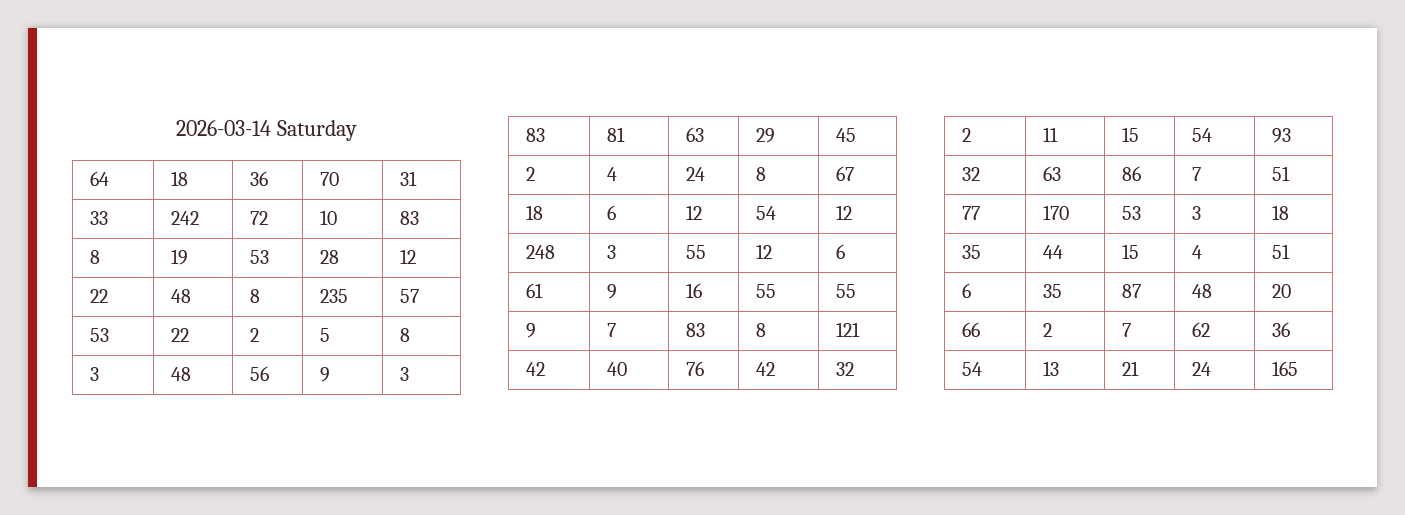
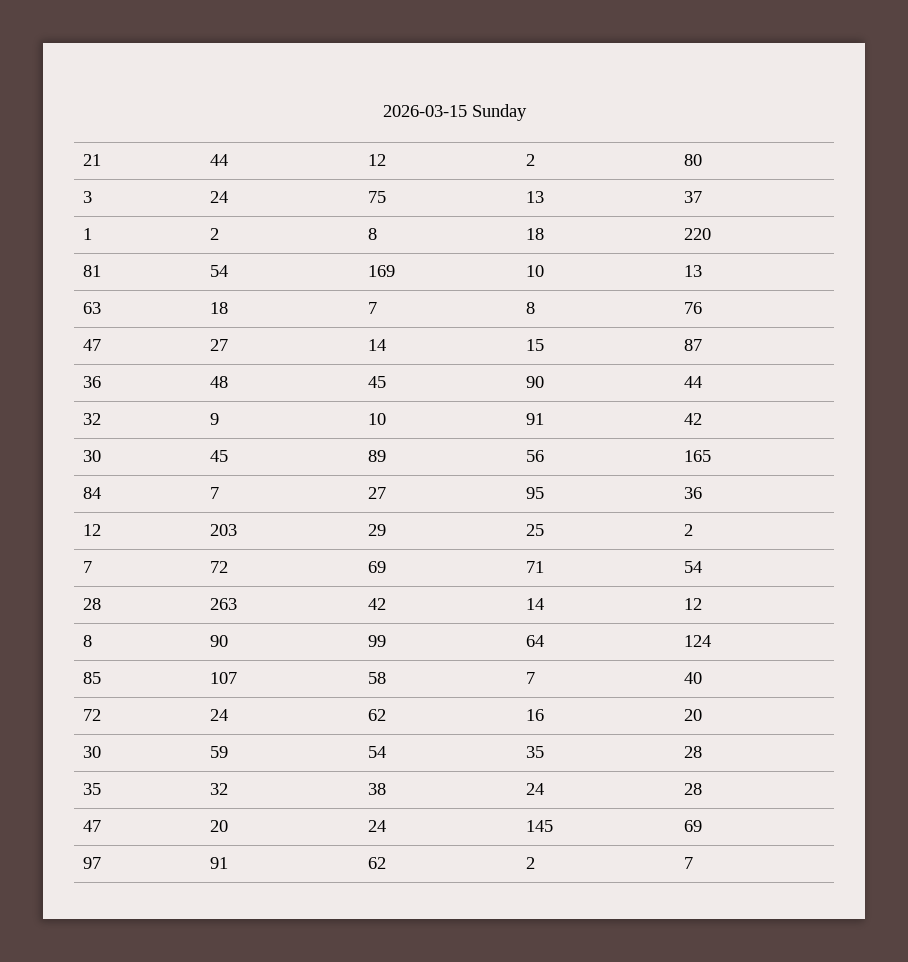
- 2026-03-14 Saturday
- 64 | 18 | 36 | 70 | 31
- 33 | 242 | 72 | 10 | 83
- 8 | 19 | 53 | 28 | 12
- 22 | 48 | 8 | 235 | 57
- 53 | 22 | 2 | 5 | 8
- 3 | 48 | 56 | 9 | 3
- 83 | 81 | 63 | 29 | 45
- 2 | 4 | 24 | 8 | 67
- 18 | 6 | 12 | 54 | 12
- 248 | 3 | 55 | 12 | 6
- 61 | 9 | 16 | 55 | 55
- 9 | 7 | 83 | 8 | 121
- 42 | 40 | 76 | 42 | 32
- 2 | 11 | 15 | 54 | 93
- 32 | 63 | 86 | 7 | 51
- 77 | 170 | 53 | 3 | 18
- 35 | 44 | 15 | 4 | 51
- 6 | 35 | 87 | 48 | 20
- 66 | 2 | 7 | 62 | 36
- 54 | 13 | 21 | 24 | 165
+ 2026-03-15 Sunday
+ 21 | 44 | 12 | 2 | 80
+ 3 | 24 | 75 | 13 | 37
+ 1 | 2 | 8 | 18 | 220
+ 81 | 54 | 169 | 10 | 13
+ 63 | 18 | 7 | 8 | 76
+ 47 | 27 | 14 | 15 | 87
+ 36 | 48 | 45 | 90 | 44
+ 32 | 9 | 10 | 91 | 42
+ 30 | 45 | 89 | 56 | 165
+ 84 | 7 | 27 | 95 | 36
+ 12 | 203 | 29 | 25 | 2
+ 7 | 72 | 69 | 71 | 54
+ 28 | 263 | 42 | 14 | 12
+ 8 | 90 | 99 | 64 | 124
+ 85 | 107 | 58 | 7 | 40
+ 72 | 24 | 62 | 16 | 20
+ 30 | 59 | 54 | 35 | 28
+ 35 | 32 | 38 | 24 | 28
+ 47 | 20 | 24 | 145 | 69
+ 97 | 91 | 62 | 2 | 7

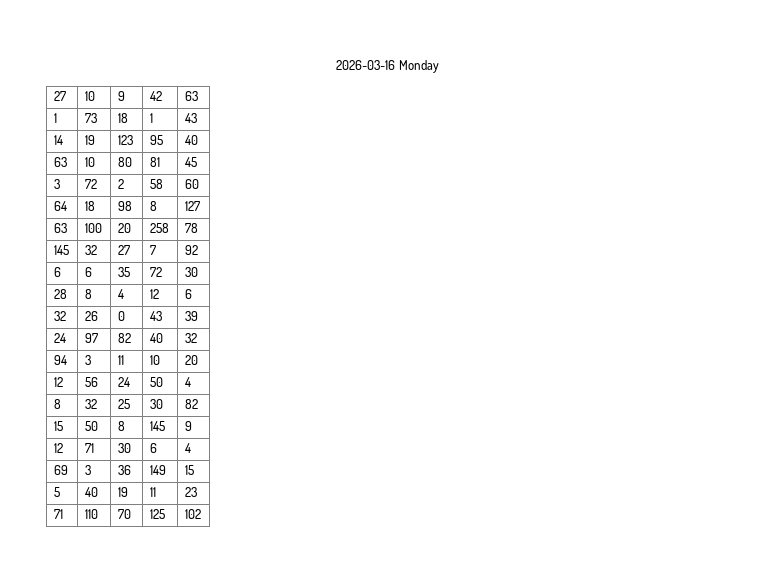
- 2026-03-15 Sunday
- 21 | 44 | 12 | 2 | 80
- 3 | 24 | 75 | 13 | 37
- 1 | 2 | 8 | 18 | 220
- 81 | 54 | 169 | 10 | 13
- 63 | 18 | 7 | 8 | 76
- 47 | 27 | 14 | 15 | 87
- 36 | 48 | 45 | 90 | 44
- 32 | 9 | 10 | 91 | 42
- 30 | 45 | 89 | 56 | 165
- 84 | 7 | 27 | 95 | 36
- 12 | 203 | 29 | 25 | 2
- 7 | 72 | 69 | 71 | 54
- 28 | 263 | 42 | 14 | 12
- 8 | 90 | 99 | 64 | 124
- 85 | 107 | 58 | 7 | 40
- 72 | 24 | 62 | 16 | 20
- 30 | 59 | 54 | 35 | 28
- 35 | 32 | 38 | 24 | 28
- 47 | 20 | 24 | 145 | 69
- 97 | 91 | 62 | 2 | 7
+ 2026-03-16 Monday
+ 27 | 10 | 9 | 42 | 63
+ 1 | 73 | 18 | 1 | 43
+ 14 | 19 | 123 | 95 | 40
+ 63 | 10 | 80 | 81 | 45
+ 3 | 72 | 2 | 58 | 60
+ 64 | 18 | 98 | 8 | 127
+ 63 | 100 | 20 | 258 | 78
+ 145 | 32 | 27 | 7 | 92
+ 6 | 6 | 35 | 72 | 30
+ 28 | 8 | 4 | 12 | 6
+ 32 | 26 | 0 | 43 | 39
+ 24 | 97 | 82 | 40 | 32
+ 94 | 3 | 11 | 10 | 20
+ 12 | 56 | 24 | 50 | 4
+ 8 | 32 | 25 | 30 | 82
+ 15 | 50 | 8 | 145 | 9
+ 12 | 71 | 30 | 6 | 4
+ 69 | 3 | 36 | 149 | 15
+ 5 | 40 | 19 | 11 | 23
+ 71 | 110 | 70 | 125 | 102

